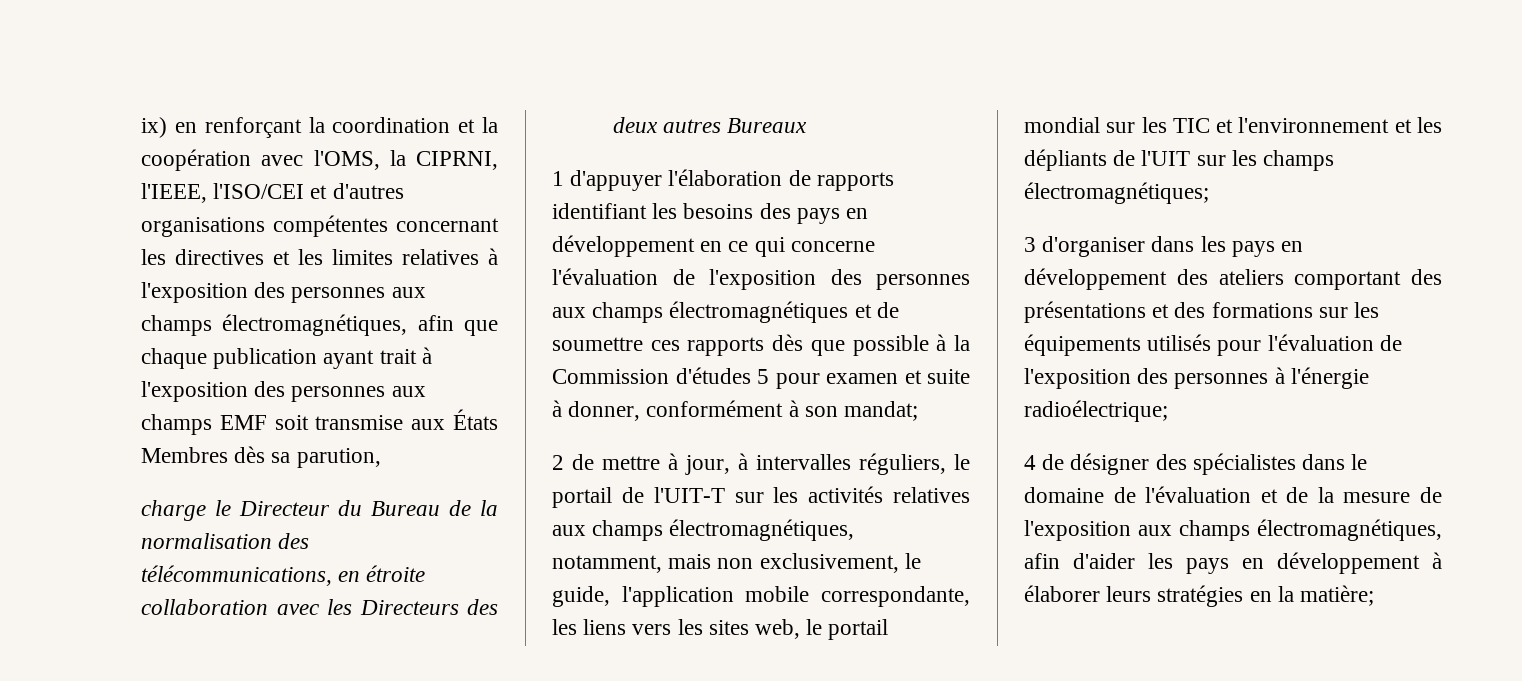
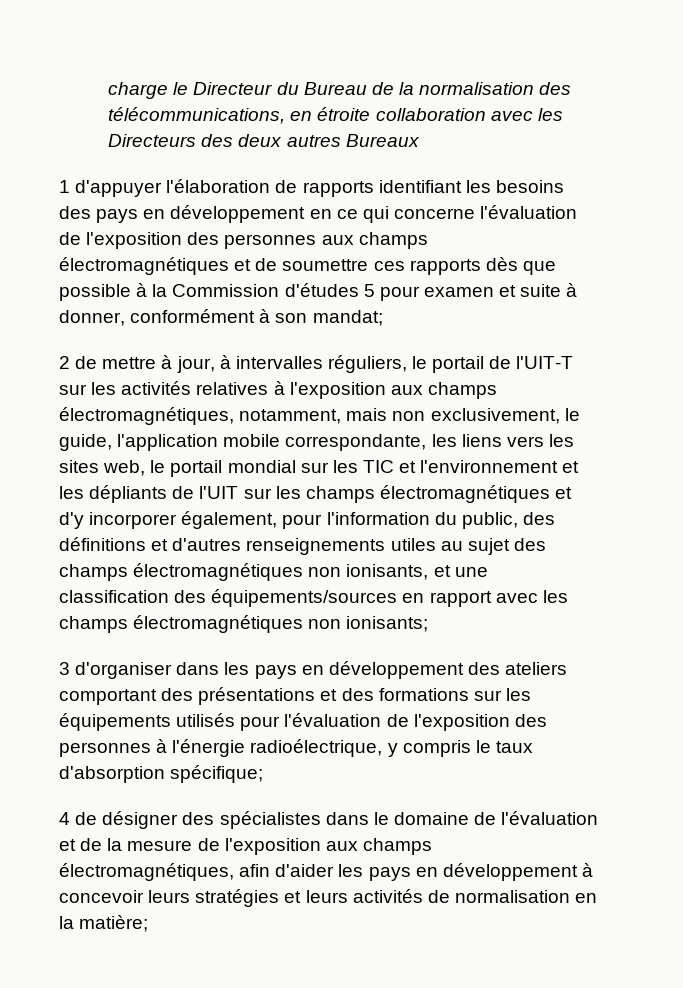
- ix) en renforçant la coordination et la coopération avec l'OMS, la CIPRNI, l'IEEE, l'ISO/CEI et d'autres organisations compétentes concernant les directives et les limites relatives à l'exposition des personnes aux champs électromagnétiques, afin que chaque publication ayant trait à l'exposition des personnes aux champs EMF soit transmise aux États Membres dès sa parution,
- 2 de mettre à jour, à intervalles réguliers, le portail de l'UIT-T sur les activités relatives aux champs électromagnétiques, notamment, mais non exclusivement, le guide, l'application mobile correspondante, les liens vers les sites web, le portail mondial sur les TIC et l'environnement et les dépliants de l'UIT sur les champs électromagnétiques;
+ 2 de mettre à jour, à intervalles réguliers, le portail de l'UIT-T sur les activités relatives à l'exposition aux champs électromagnétiques, notamment, mais non exclusivement, le guide, l'application mobile correspondante, les liens vers les sites web, le portail mondial sur les TIC et l'environnement et les dépliants de l'UIT sur les champs électromagnétiques et d'y incorporer également, pour l'information du public, des définitions et d'autres renseignements utiles au sujet des champs électromagnétiques non ionisants, et une classification des équipements/sources en rapport avec les champs électromagnétiques non ionisants;
- 3 d'organiser dans les pays en développement des ateliers comportant des présentations et des formations sur les équipements utilisés pour l'évaluation de l'exposition des personnes à l'énergie radioélectrique;
+ 3 d'organiser dans les pays en développement des ateliers comportant des présentations et des formations sur les équipements utilisés pour l'évaluation de l'exposition des personnes à l'énergie radioélectrique, y compris le taux d'absorption spécifique;
- 4 de désigner des spécialistes dans le domaine de l'évaluation et de la mesure de l'exposition aux champs électromagnétiques, afin d'aider les pays en développement à élaborer leurs stratégies en la matière;
+ 4 de désigner des spécialistes dans le domaine de l'évaluation et de la mesure de l'exposition aux champs électromagnétiques, afin d'aider les pays en développement à concevoir leurs stratégies et leurs activités de normalisation en la matière;

